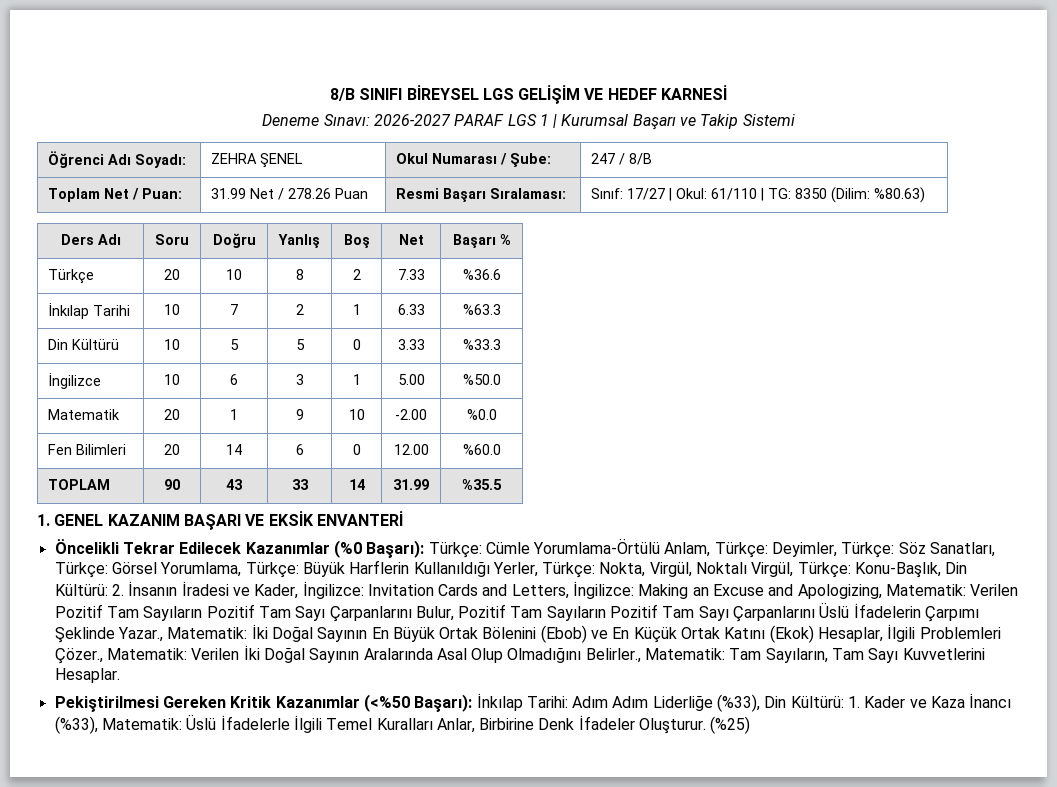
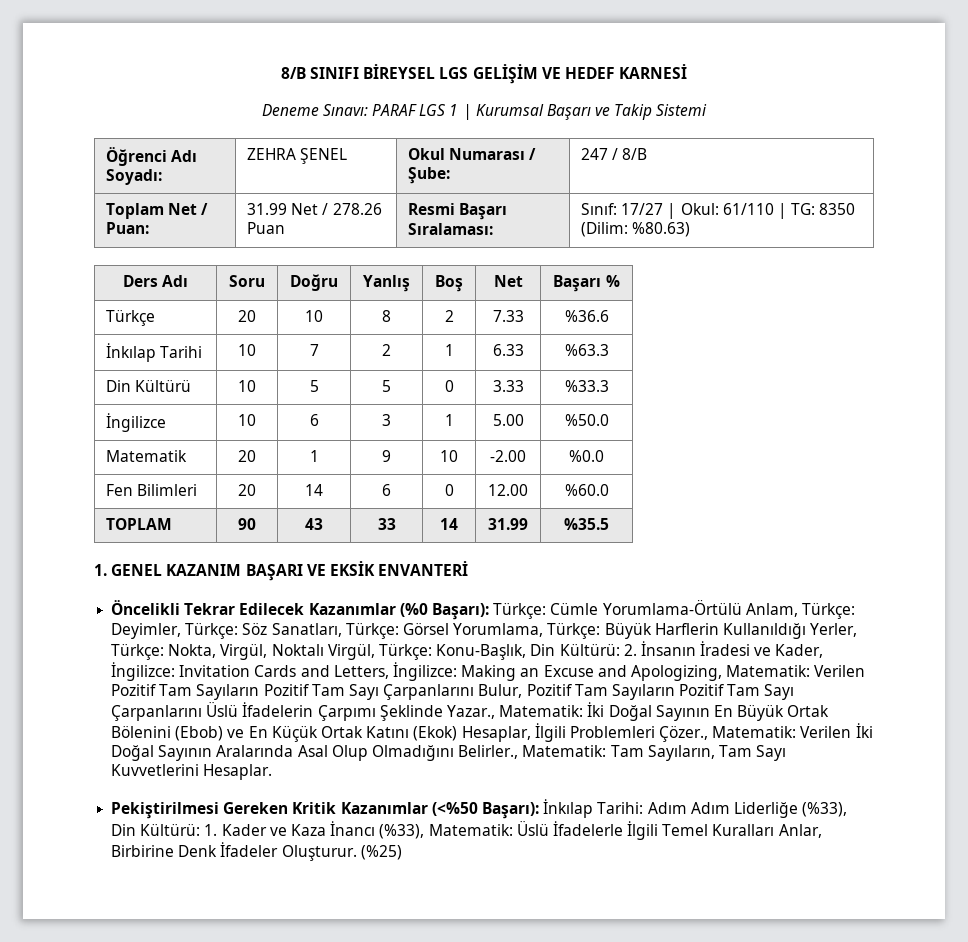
- Deneme Sınavı: 2026-2027 PARAF LGS 1 | Kurumsal Başarı ve Takip Sistemi
+ Deneme Sınavı: PARAF LGS 1 | Kurumsal Başarı ve Takip Sistemi

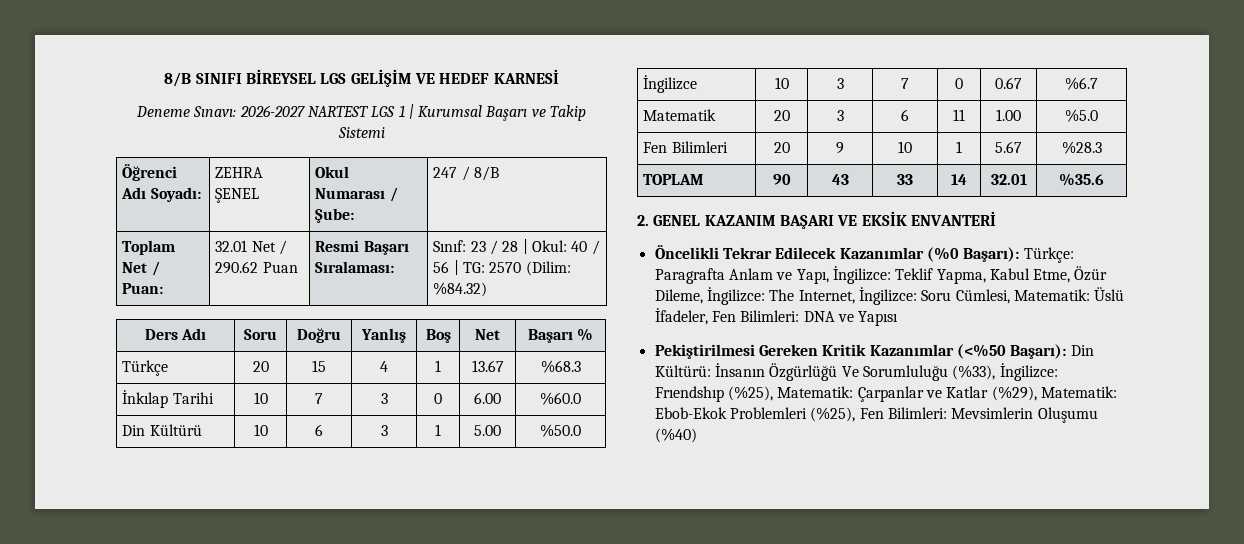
- Deneme Sınavı: PARAF LGS 1 | Kurumsal Başarı ve Takip Sistemi
+ Deneme Sınavı: 2026-2027 NARTEST LGS 1 | Kurumsal Başarı ve Takip Sistemi
- Toplam Net / Puan: | 31.99 Net / 278.26 Puan | Resmi Başarı Sıralaması: | Sınıf: 17/27 | Okul: 61/110 | TG: 8350 (Dilim: %80.63)
+ Toplam Net / Puan: | 32.01 Net / 290.62 Puan | Resmi Başarı Sıralaması: | Sınıf: 23 / 28 | Okul: 40 / 56 | TG: 2570 (Dilim: %84.32)
- Türkçe | 20 | 10 | 8 | 2 | 7.33 | %36.6
+ Türkçe | 20 | 15 | 4 | 1 | 13.67 | %68.3
- İnkılap Tarihi | 10 | 7 | 2 | 1 | 6.33 | %63.3
+ İnkılap Tarihi | 10 | 7 | 3 | 0 | 6.00 | %60.0
- Din Kültürü | 10 | 5 | 5 | 0 | 3.33 | %33.3
- İngilizce | 10 | 6 | 3 | 1 | 5.00 | %50.0
+ Din Kültürü | 10 | 6 | 3 | 1 | 5.00 | %50.0
- Matematik | 20 | 1 | 9 | 10 | -2.00 | %0.0
- Fen Bilimleri | 20 | 14 | 6 | 0 | 12.00 | %60.0
+ İngilizce | 10 | 3 | 7 | 0 | 0.67 | %6.7
+ Matematik | 20 | 3 | 6 | 11 | 1.00 | %5.0
+ Fen Bilimleri | 20 | 9 | 10 | 1 | 5.67 | %28.3
- TOPLAM | 90 | 43 | 33 | 14 | 31.99 | %35.5
- 1. GENEL KAZANIM BAŞARI VE EKSİK ENVANTERİ
+ TOPLAM | 90 | 43 | 33 | 14 | 32.01 | %35.6
+ 2. GENEL KAZANIM BAŞARI VE EKSİK ENVANTERİ
- Öncelikli Tekrar Edilecek Kazanımlar (%0 Başarı): Türkçe: Cümle Yorumlama-Örtülü Anlam, Türkçe: Deyimler, Türkçe: Söz Sanatları, Türkçe: Görsel Yorumlama, Türkçe: Büyük Harflerin Kullanıldığı Yerler, Türkçe: Nokta, Virgül, Noktalı Virgül, Türkçe: Konu-Başlık, Din Kültürü: 2. İnsanın İradesi ve Kader, İngilizce: Invitation Cards and Letters, İngilizce: Making an Excuse and Apologizing, Matematik: Verilen Pozitif Tam Sayıların Pozitif Tam Sayı Çarpanlarını Bulur, Pozitif Tam Sayıların Pozitif Tam Sayı Çarpanlarını Üslü İfadelerin Çarpımı Şeklinde Yazar., Matematik: İki Doğal Sayının En Büyük Ortak Bölenini (Ebob) ve En Küçük Ortak Katını (Ekok) Hesaplar, İlgili Problemleri Çözer., Matematik: Verilen İki Doğal Sayının Aralarında Asal Olup Olmadığını Belirler., Matematik: Tam Sayıların, Tam Sayı Kuvvetlerini Hesaplar.
+ Öncelikli Tekrar Edilecek Kazanımlar (%0 Başarı): Türkçe: Paragrafta Anlam ve Yapı, İngilizce: Teklif Yapma, Kabul Etme, Özür Dileme, İngilizce: The Internet, İngilizce: Soru Cümlesi, Matematik: Üslü İfadeler, Fen Bilimleri: DNA ve Yapısı
- Pekiştirilmesi Gereken Kritik Kazanımlar (<%50 Başarı): İnkılap Tarihi: Adım Adım Liderliğe (%33), Din Kültürü: 1. Kader ve Kaza İnancı (%33), Matematik: Üslü İfadelerle İlgili Temel Kuralları Anlar, Birbirine Denk İfadeler Oluşturur. (%25)
+ Pekiştirilmesi Gereken Kritik Kazanımlar (<%50 Başarı): Din Kültürü: İnsanın Özgürlüğü Ve Sorumluluğu (%33), İngilizce: Frıendshıp (%25), Matematik: Çarpanlar ve Katlar (%29), Matematik: Ebob-Ekok Problemleri (%25), Fen Bilimleri: Mevsimlerin Oluşumu (%40)

